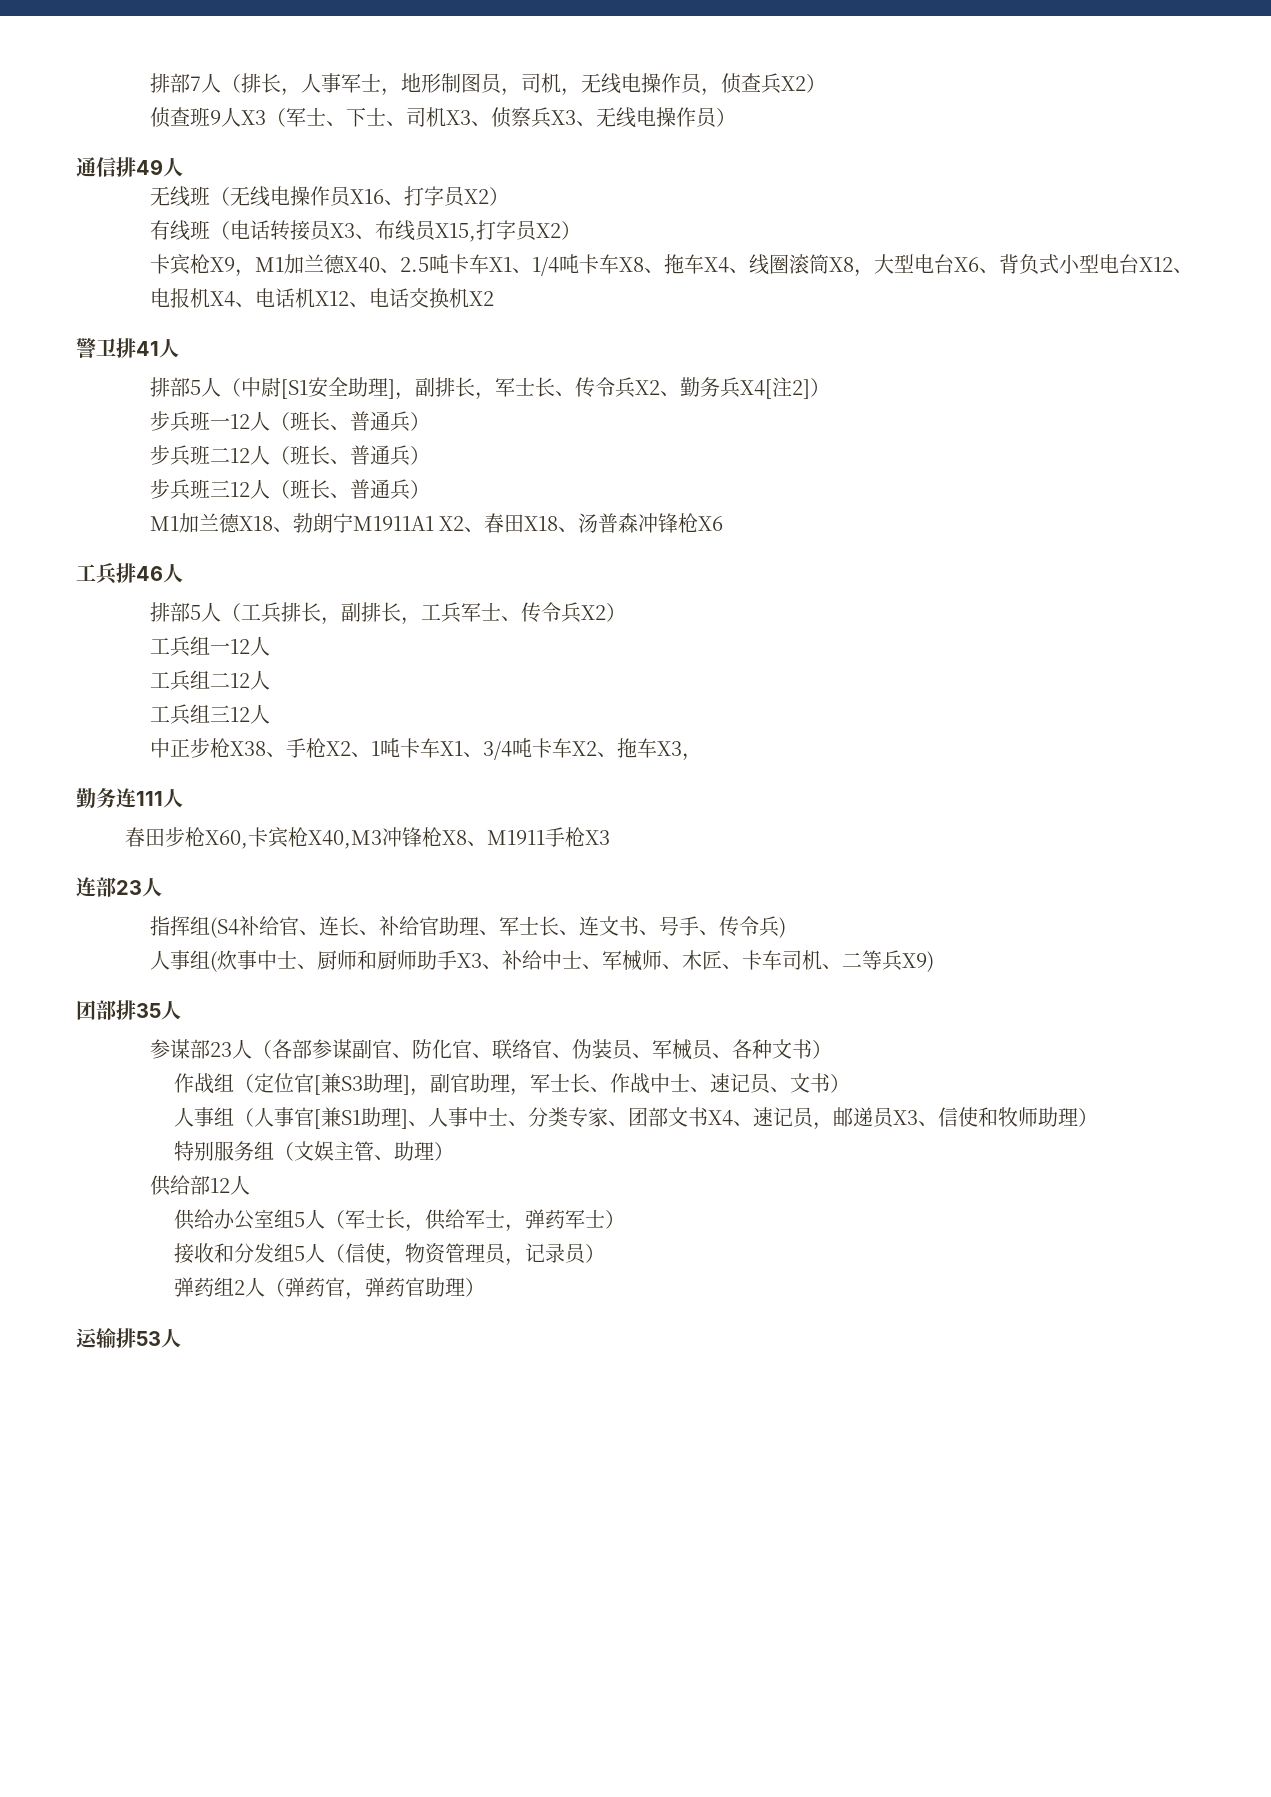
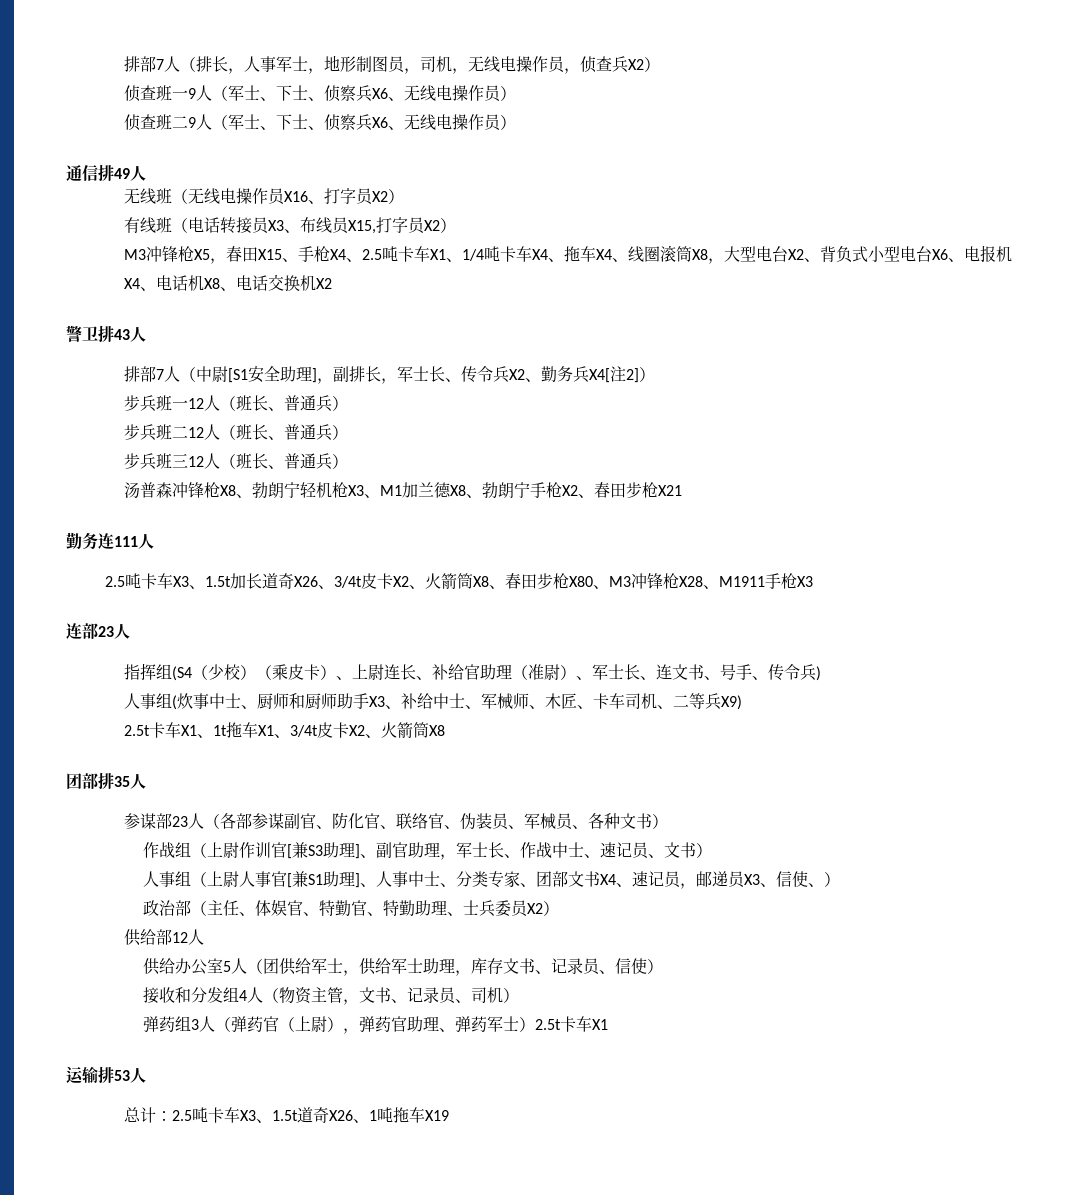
- 侦查班9人X3（军士、下士、司机X3、侦察兵X3、无线电操作员）
+ 侦查班一9人（军士、下士、侦察兵X6、无线电操作员）
+ 侦查班二9人（军士、下士、侦察兵X6、无线电操作员）
- 卡宾枪X9，M1加兰德X40、2.5吨卡车X1、1/4吨卡车X8、拖车X4、线圈滚筒X8，大型电台X6、背负式小型电台X12、电报机X4、电话机X12、电话交换机X2
+ M3冲锋枪X5，春田X15、手枪X4、2.5吨卡车X1、1/4吨卡车X4、拖车X4、线圈滚筒X8，大型电台X2、背负式小型电台X6、电报机X4、电话机X8、电话交换机X2
- 警卫排41人
- 排部5人（中尉[S1安全助理]，副排长，军士长、传令兵X2、勤务兵X4[注2]）
+ 警卫排43人
+ 排部7人（中尉[S1安全助理]，副排长，军士长、传令兵X2、勤务兵X4[注2]）
- M1加兰德X18、勃朗宁M1911A1 X2、春田X18、汤普森冲锋枪X6
- 工兵排46人
- 排部5人（工兵排长，副排长，工兵军士、传令兵X2）
- 工兵组一12人
- 工兵组二12人
- 工兵组三12人
- 中正步枪X38、手枪X2、1吨卡车X1、3/4吨卡车X2、拖车X3，
+ 汤普森冲锋枪X8、勃朗宁轻机枪X3、M1加兰德X8、勃朗宁手枪X2、春田步枪X21
  勤务连111人
- 春田步枪X60,卡宾枪X40,M3冲锋枪X8、M1911手枪X3
+ 2.5吨卡车X3、1.5t加长道奇X26、3/4t皮卡X2、火箭筒X8、春田步枪X80、M3冲锋枪X28、M1911手枪X3
- 指挥组(S4补给官、连长、补给官助理、军士长、连文书、号手、传令兵)
+ 指挥组(S4（少校）（乘皮卡）、上尉连长、补给官助理（准尉）、军士长、连文书、号手、传令兵)
+ 2.5t卡车X1、1t拖车X1、3/4t皮卡X2、火箭筒X8
- 作战组（定位官[兼S3助理]，副官助理，军士长、作战中士、速记员、文书）
+ 作战组（上尉作训官[兼S3助理]、副官助理，军士长、作战中士、速记员、文书）
- 人事组（人事官[兼S1助理]、人事中士、分类专家、团部文书X4、速记员，邮递员X3、信使和牧师助理）
- 特别服务组（文娱主管、助理）
+ 人事组（上尉人事官[兼S1助理]、人事中士、分类专家、团部文书X4、速记员，邮递员X3、信使、）
+ 政治部（主任、体娱官、特勤官、特勤助理、士兵委员X2）
- 供给办公室组5人（军士长，供给军士，弹药军士）
- 接收和分发组5人（信使，物资管理员，记录员）
+ 供给办公室5人（团供给军士，供给军士助理，库存文书、记录员、信使）
+ 接收和分发组4人（物资主管，文书、记录员、司机）
- 弹药组2人（弹药官，弹药官助理）
+ 弹药组3人（弹药官（上尉），弹药官助理、弹药军士）2.5t卡车X1
  运输排53人
+ 总计：2.5吨卡车X3、1.5t道奇X26、1吨拖车X19

